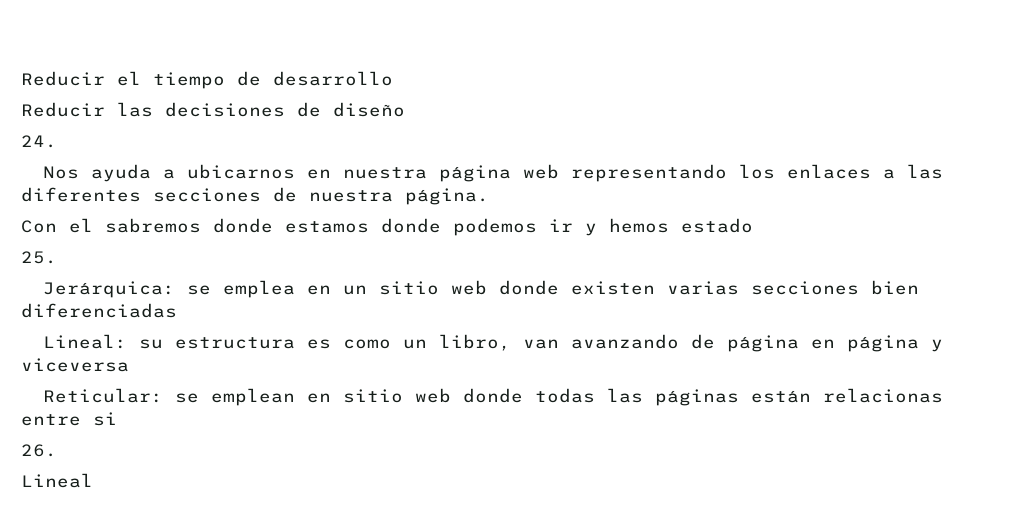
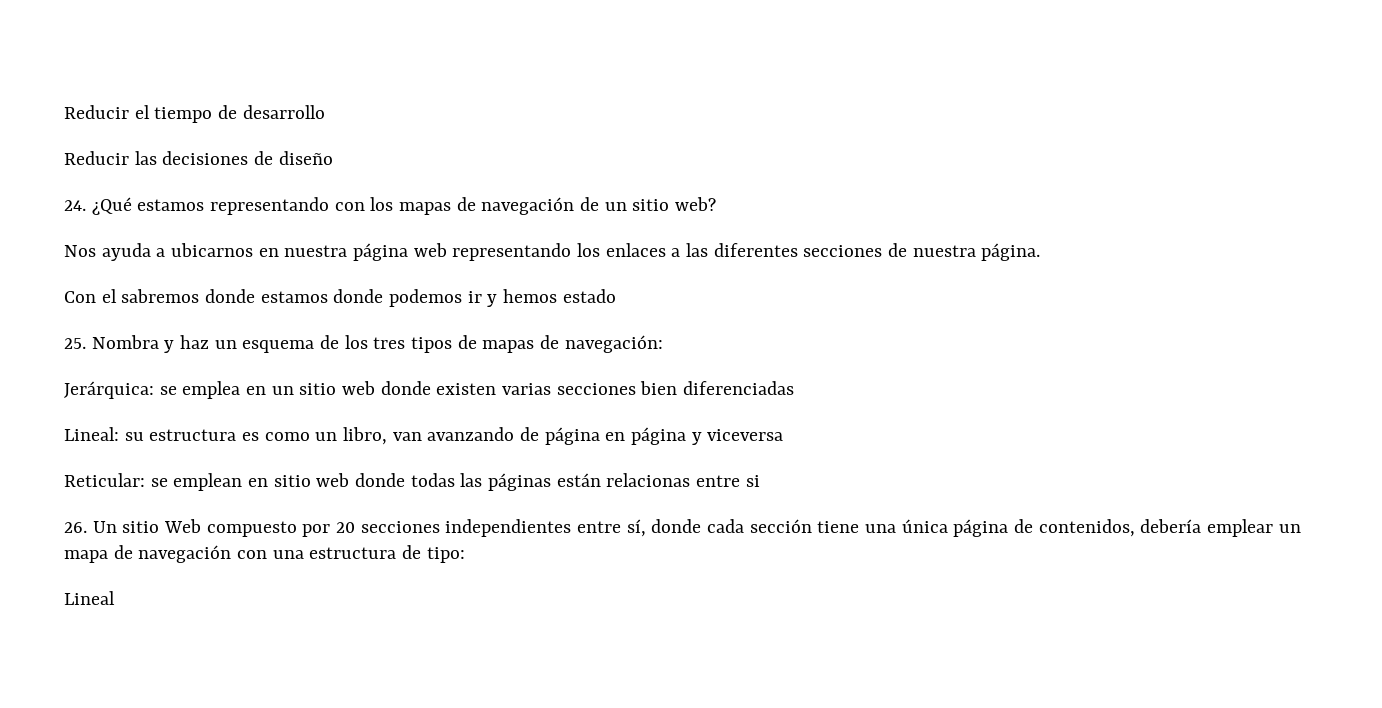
- 24.
+ 24. ¿Qué estamos representando con los mapas de navegación de un sitio web?
- 25.
+ 25. Nombra y haz un esquema de los tres tipos de mapas de navegación:
- 26.
+ 26. Un sitio Web compuesto por 20 secciones independientes entre sí, donde cada sección tiene una única página de contenidos, debería emplear un mapa de navegación con una estructura de tipo:

